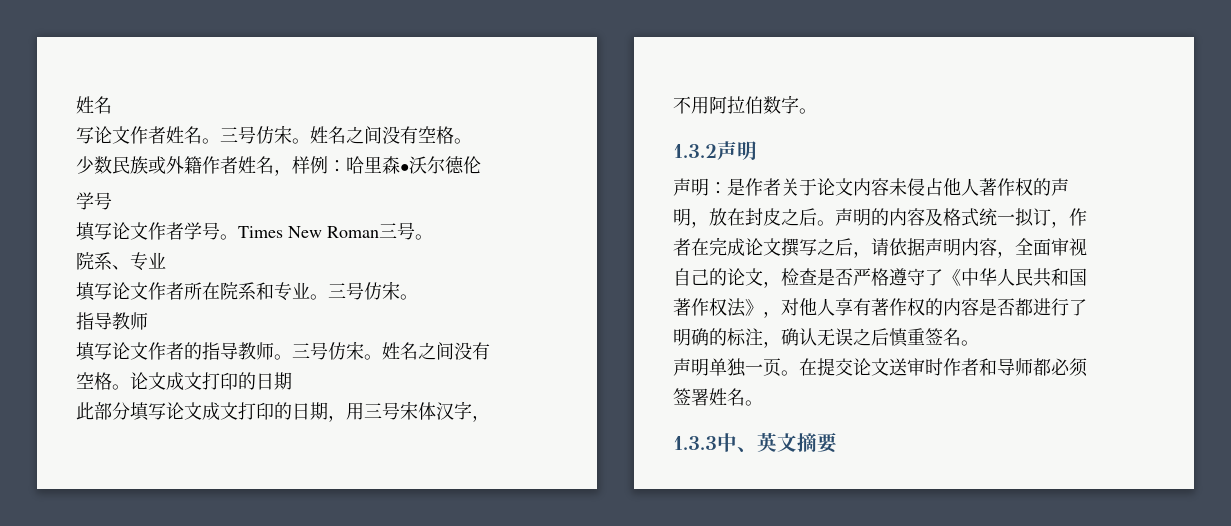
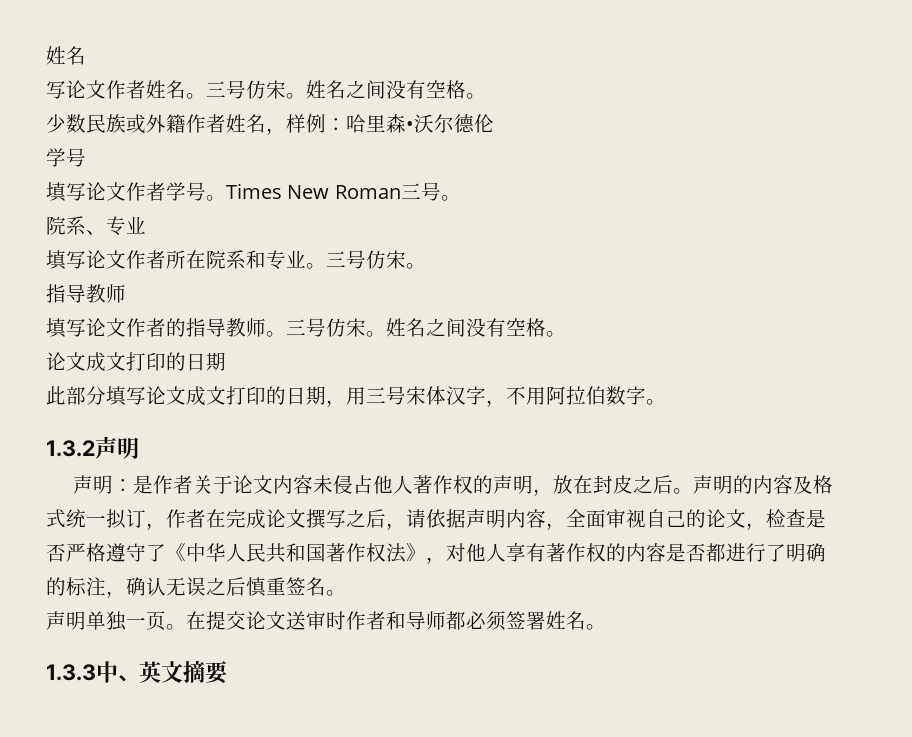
- 填写论文作者的指导教师。三号仿宋。姓名之间没有空格。论文成文打印的日期
+ 填写论文作者的指导教师。三号仿宋。姓名之间没有空格。
+ 论文成文打印的日期

